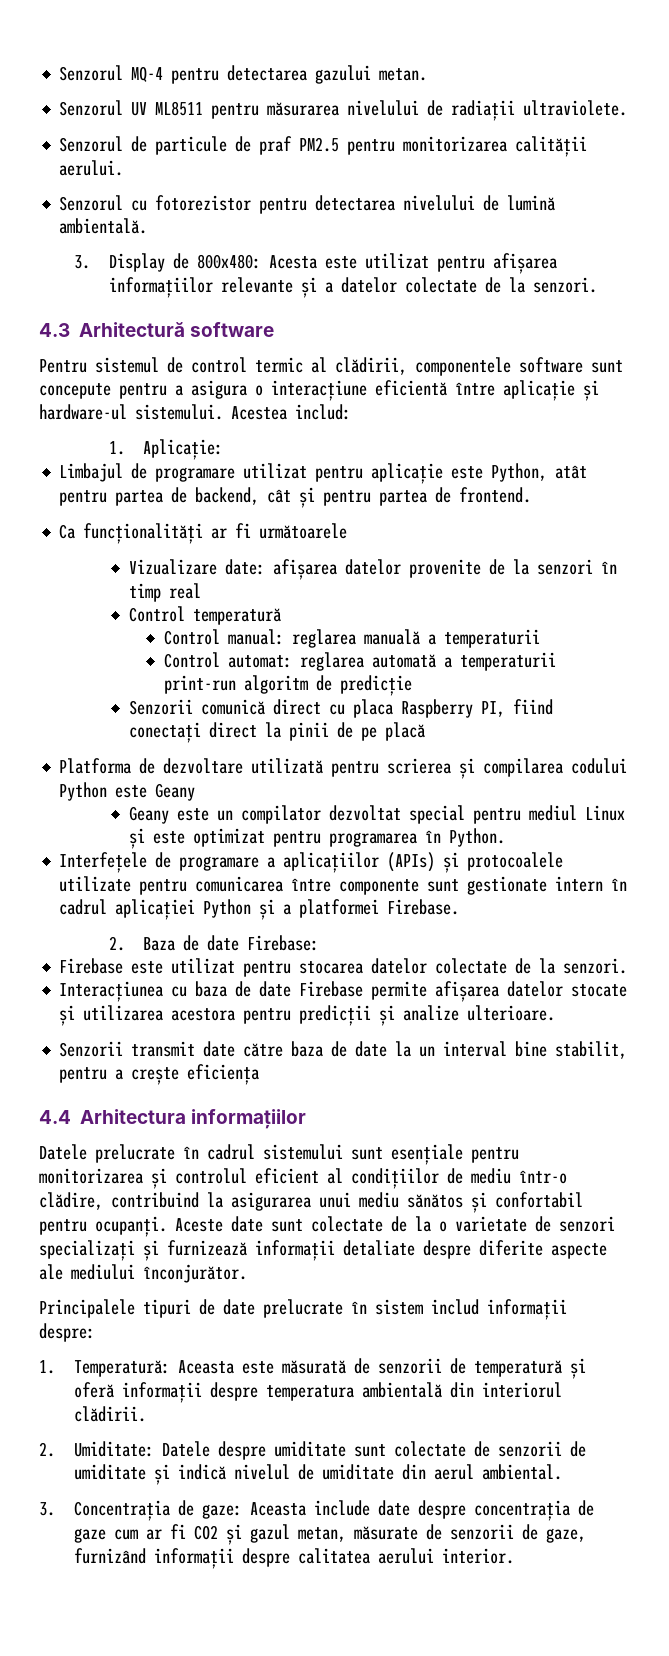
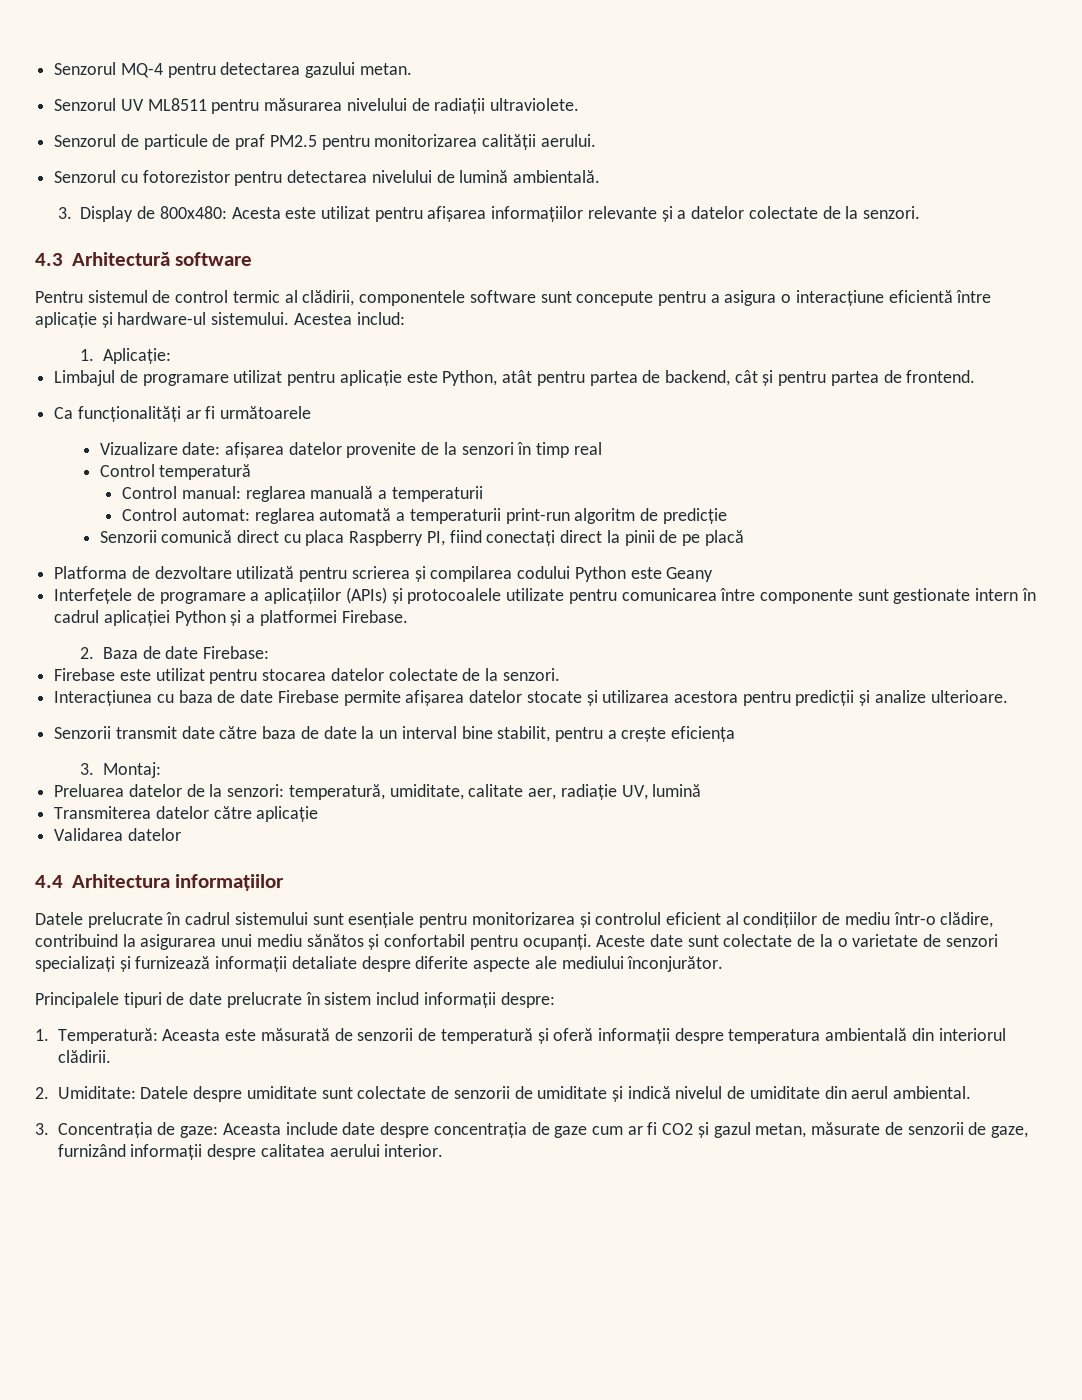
- Geany este un compilator dezvoltat special pentru mediul Linux și este optimizat pentru programarea în Python.
+ 3. Montaj:
+ Preluarea datelor de la senzori: temperatură, umiditate, calitate aer, radiație UV, lumină
+ Transmiterea datelor către aplicație
+ Validarea datelor

